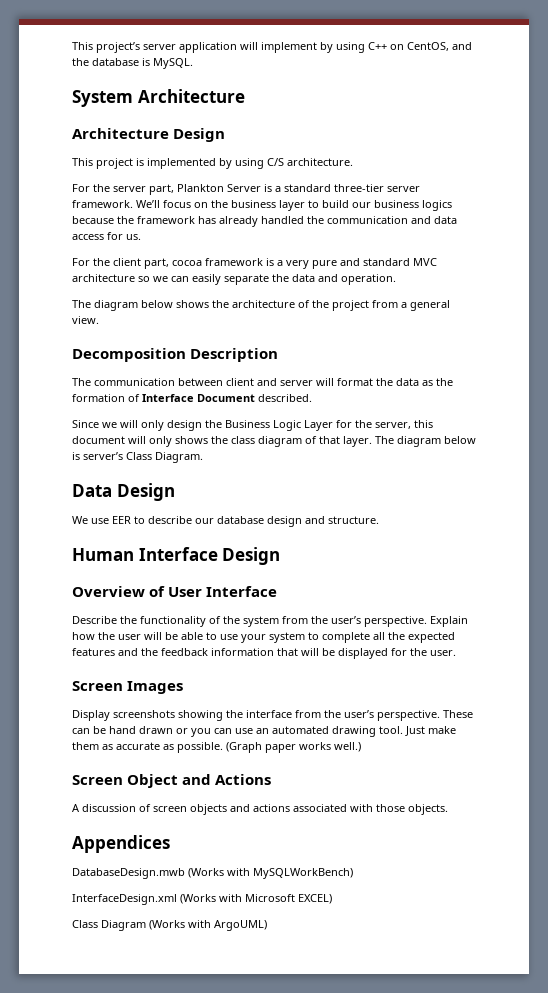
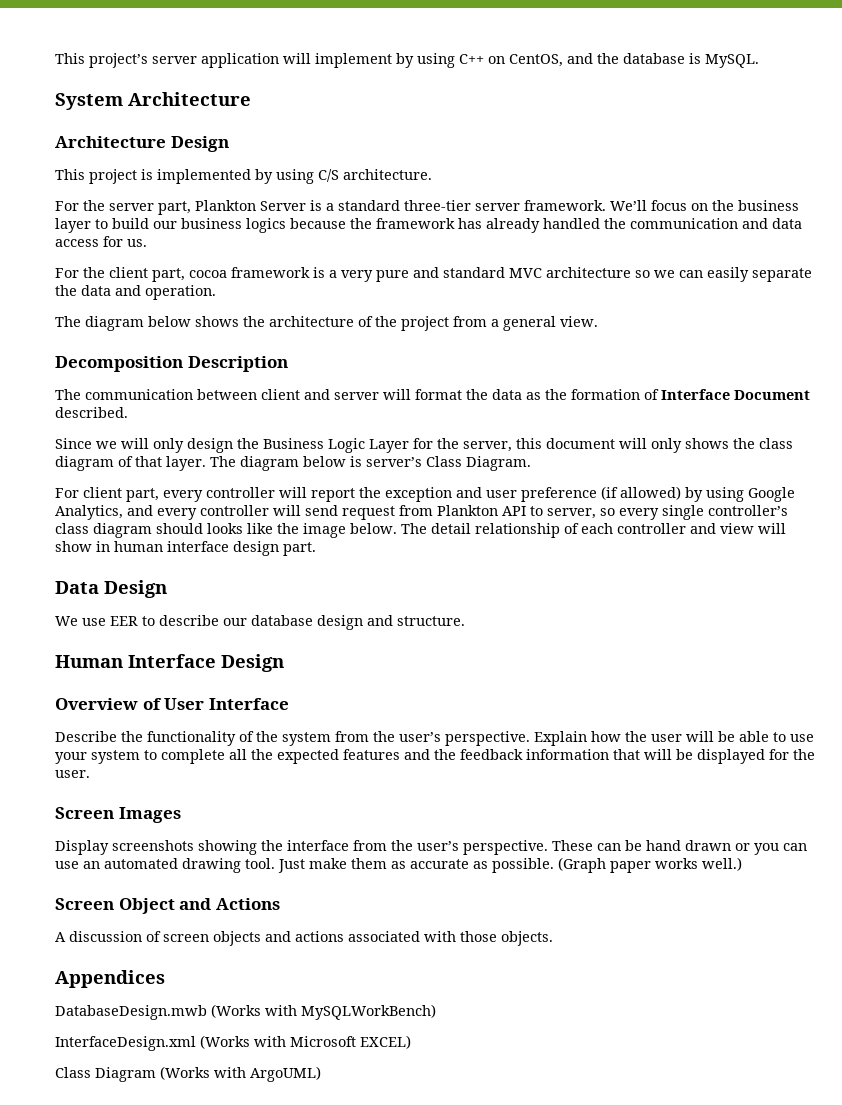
+ For client part, every controller will report the exception and user preference (if allowed) by using Google Analytics, and every controller will send request from Plankton API to server, so every single controller’s class diagram should looks like the image below. The detail relationship of each controller and view will show in human interface design part.

